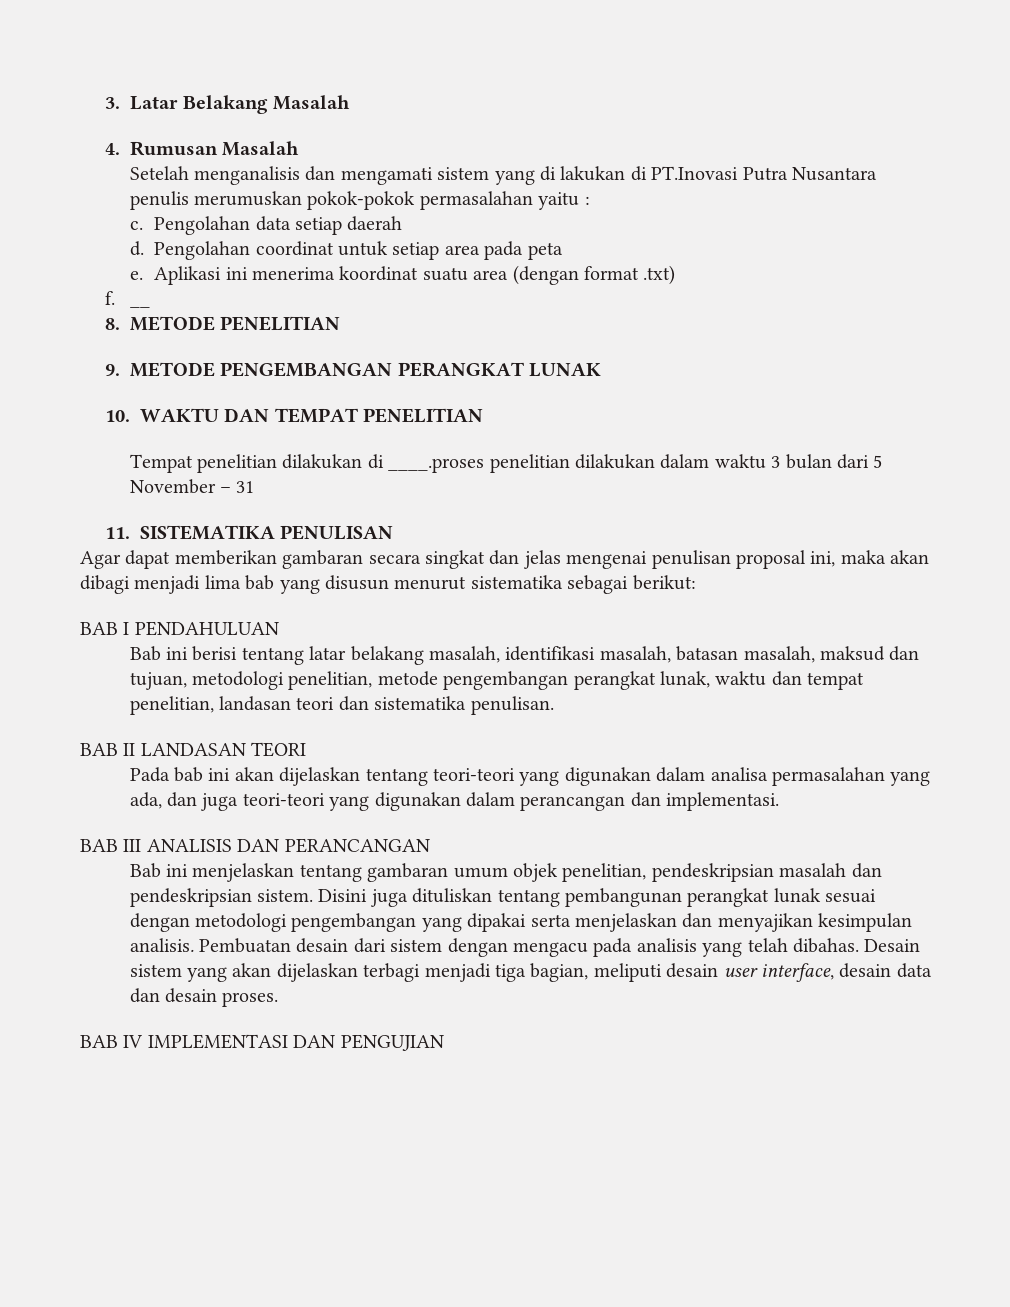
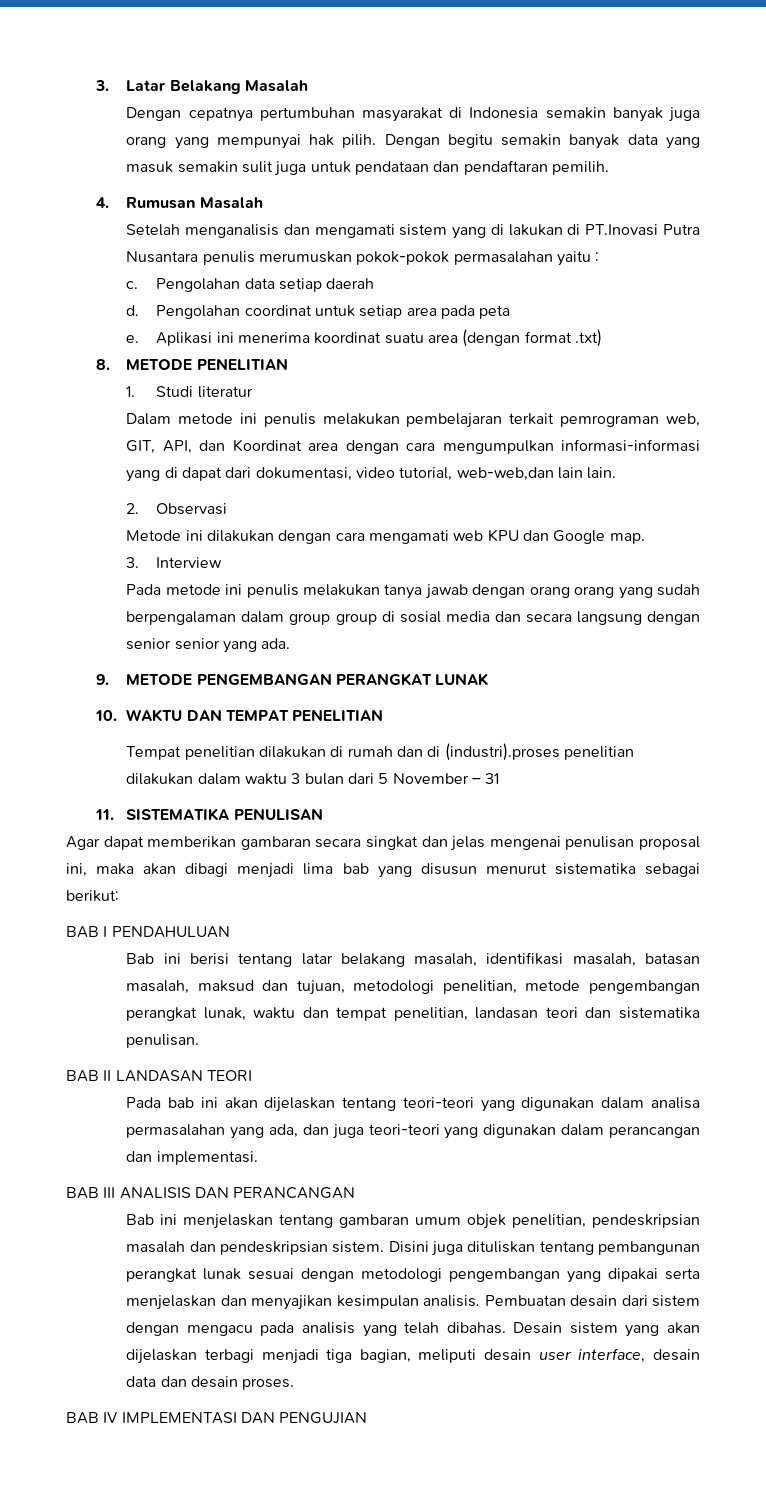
+ Dengan cepatnya pertumbuhan masyarakat di Indonesia semakin banyak juga orang yang mempunyai hak pilih. Dengan begitu semakin banyak data yang masuk semakin sulit juga untuk pendataan dan pendaftaran pemilih.
- f. __
  8. METODE PENELITIAN
+ 1. Studi literatur
+ Dalam metode ini penulis melakukan pembelajaran terkait pemrograman web, GIT, API, dan Koordinat area dengan cara mengumpulkan informasi-informasi yang di dapat dari dokumentasi, video tutorial, web-web,dan lain lain.
+ 2. Observasi
+ Metode ini dilakukan dengan cara mengamati web KPU dan Google map.
+ 3. Interview
+ Pada metode ini penulis melakukan tanya jawab dengan orang orang yang sudah berpengalaman dalam group group di sosial media dan secara langsung dengan senior senior yang ada.
- Tempat penelitian dilakukan di ____.proses penelitian dilakukan dalam waktu 3 bulan dari 5 November – 31
+ Tempat penelitian dilakukan di rumah dan di (industri).proses penelitian dilakukan dalam waktu 3 bulan dari 5 November – 31

